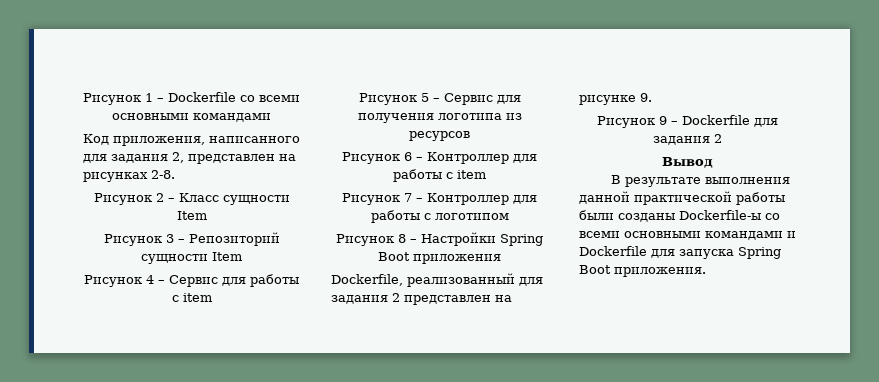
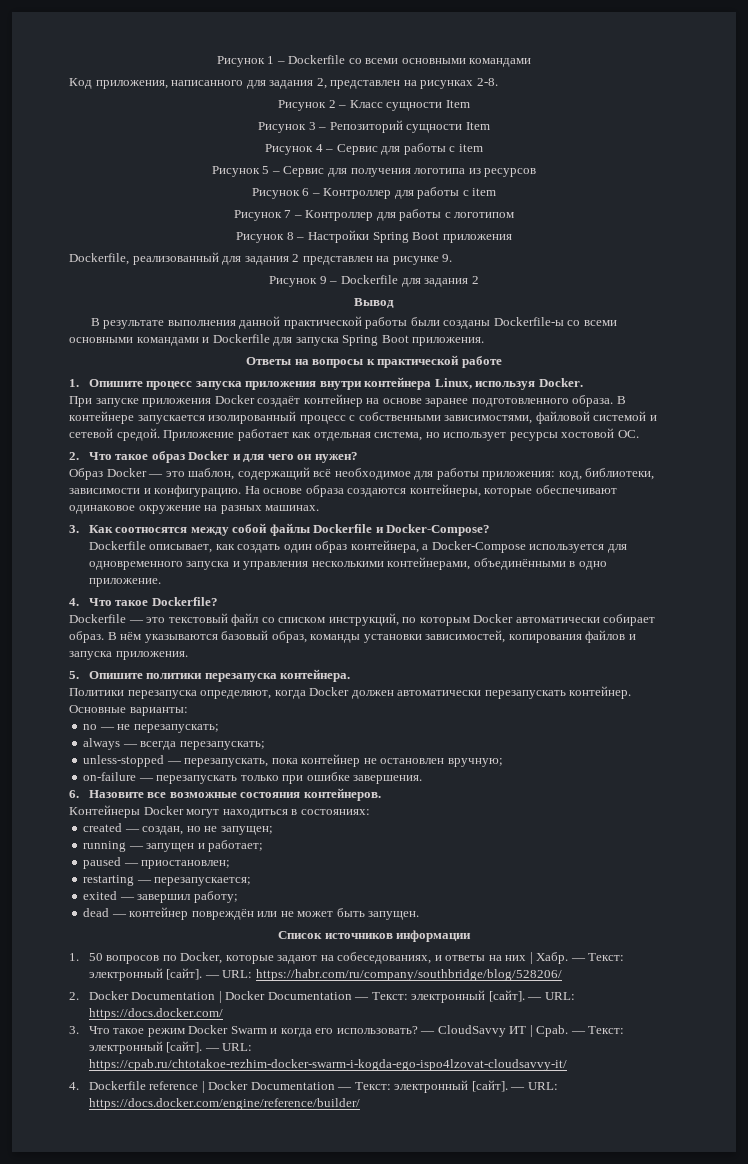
+ Ответы на вопросы к практической работе
+ 1. Опишите процесс запуска приложения внутри контейнера Linux, используя Docker.
+ При запуске приложения Docker создаёт контейнер на основе заранее подготовленного образа. В контейнере запускается изолированный процесс с собственными зависимостями, файловой системой и сетевой средой. Приложение работает как отдельная система, но использует ресурсы хостовой ОС.
+ 2. Что такое образ Docker и для чего он нужен?
+ Образ Docker — это шаблон, содержащий всё необходимое для работы приложения: код, библиотеки, зависимости и конфигурацию. На основе образа создаются контейнеры, которые обеспечивают одинаковое окружение на разных машинах.
+ 3. Как соотносятся между собой файлы Dockerfile и Docker-Compose?
+ Dockerfile описывает, как создать один образ контейнера, а Docker-Compose используется для одновременного запуска и управления несколькими контейнерами, объединёнными в одно приложение.
+ 4. Что такое Dockerfile?
+ Dockerfile — это текстовый файл со списком инструкций, по которым Docker автоматически собирает образ. В нём указываются базовый образ, команды установки зависимостей, копирования файлов и запуска приложения.
+ 5. Опишите политики перезапуска контейнера.
+ Политики перезапуска определяют, когда Docker должен автоматически перезапускать контейнер. Основные варианты:
+ no — не перезапускать;
+ always — всегда перезапускать;
+ unless-stopped — перезапускать, пока контейнер не остановлен вручную;
+ on-failure — перезапускать только при ошибке завершения.
+ 6. Назовите все возможные состояния контейнеров.
+ Контейнеры Docker могут находиться в состояниях:
+ created — создан, но не запущен;
+ running — запущен и работает;
+ paused — приостановлен;
+ restarting — перезапускается;
+ exited — завершил работу;
+ dead — контейнер повреждён или не может быть запущен.
+ Список источников информации
+ 1. 50 вопросов по Docker, которые задают на собеседованиях, и ответы на них | Хабр. — Текст: электронный [сайт]. — URL: https://habr.com/ru/company/southbridge/blog/528206/
+ 2. Docker Documentation | Docker Documentation — Текст: электронный [сайт]. — URL: https://docs.docker.com/
+ 3. Что такое режим Docker Swarm и когда его использовать? — CloudSavvy ИТ | Cpab. — Текст: электронный [сайт]. — URL: https://cpab.ru/chtotakoe-rezhim-docker-swarm-i-kogda-ego-ispo4lzovat-cloudsavvy-it/
+ 4. Dockerfile reference | Docker Documentation — Текст: электронный [сайт]. — URL: https://docs.docker.com/engine/reference/builder/

